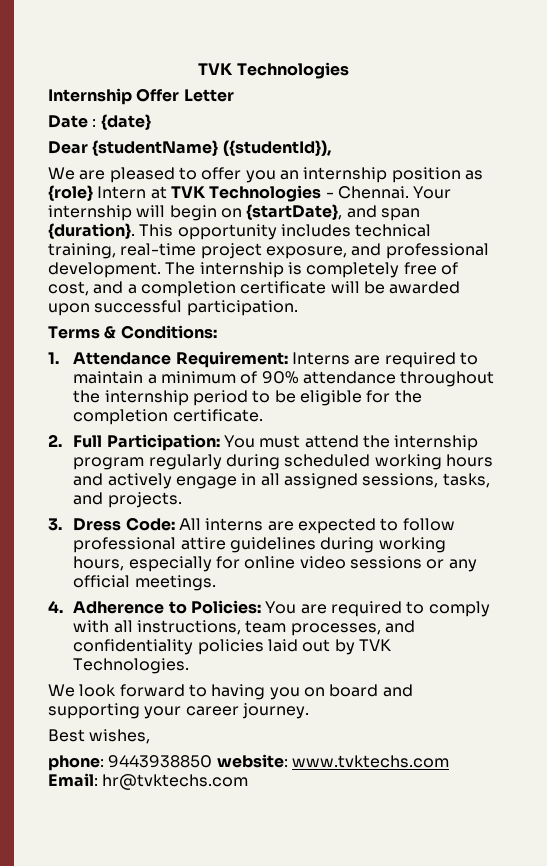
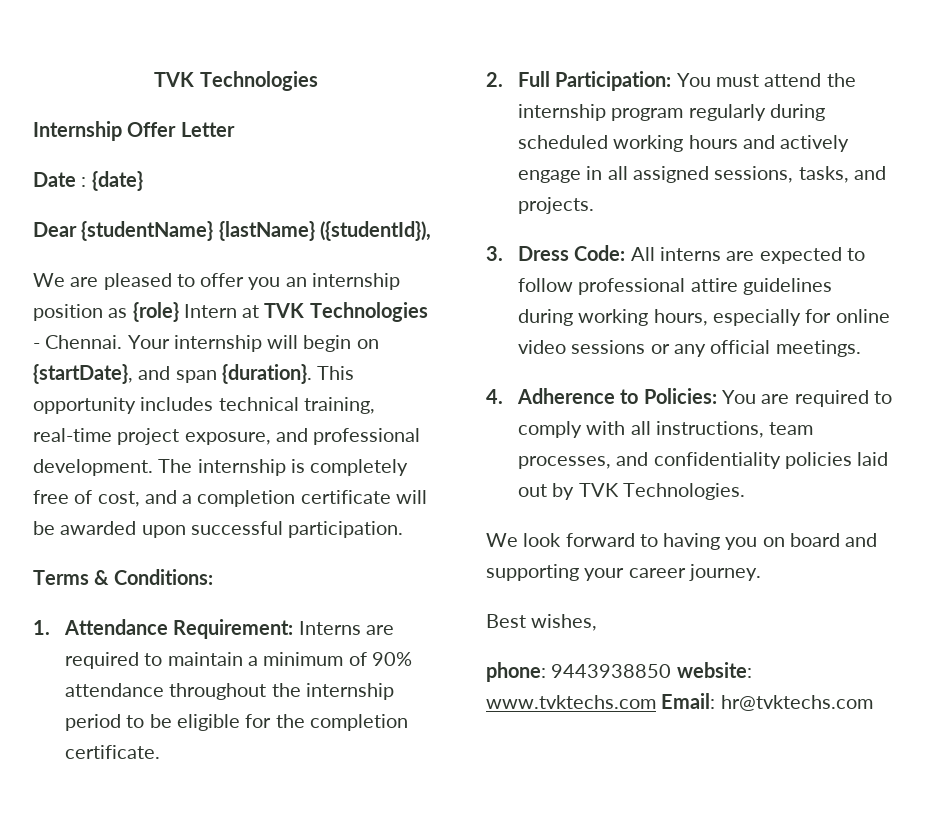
- Dear {studentName} ({studentId}),
+ Dear {studentName} {lastName} ({studentId}),

